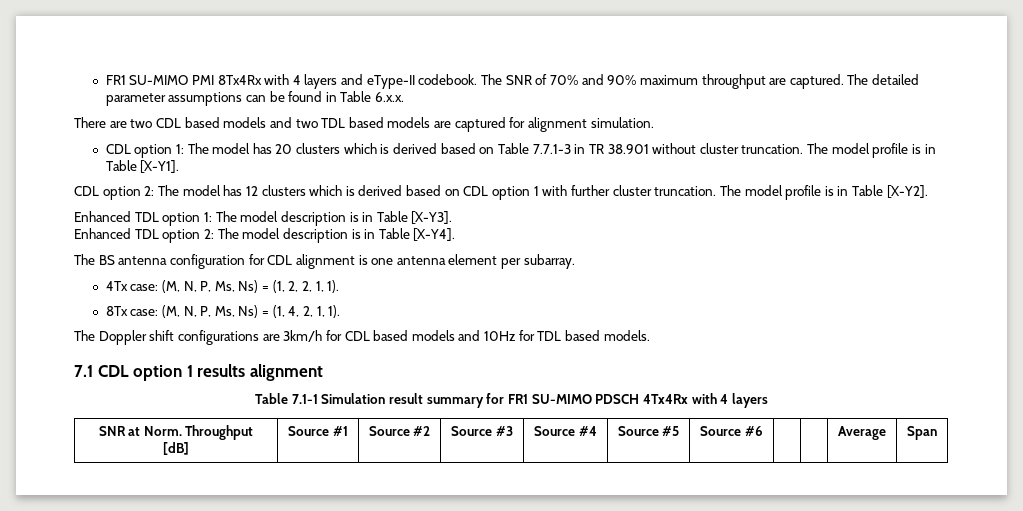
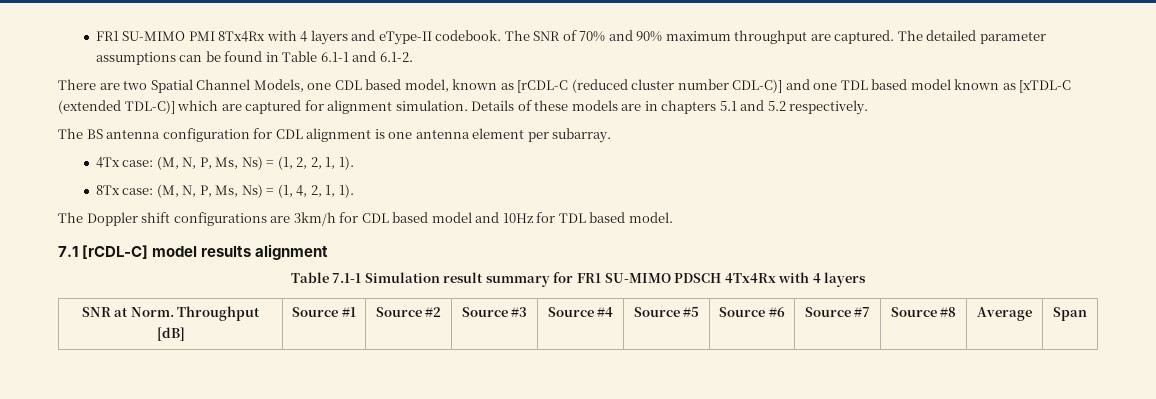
- The detailed parameter assumptions can be found in Table 6.x.x.
+ The detailed parameter assumptions can be found in Table 6.1-1 and 6.1-2.
- There are two CDL based models and two TDL based models are captured for alignment simulation.
- CDL option 1: The model has 20 clusters which is derived based on Table 7.7.1-3 in TR 38.901 without cluster truncation. The model profile is in Table [X-Y1].
- CDL option 2: The model has 12 clusters which is derived based on CDL option 1 with further cluster truncation. The model profile is in Table [X-Y2].
- Enhanced TDL option 1: The model description is in Table [X-Y3].
- Enhanced TDL option 2: The model description is in Table [X-Y4].
+ There are two Spatial Channel Models, one CDL based model, known as [rCDL-C (reduced cluster number CDL-C)] and one TDL based model known as [xTDL-C (extended TDL-C)] which are captured for alignment simulation. Details of these models are in chapters 5.1 and 5.2 respectively.
- The Doppler shift configurations are 3km/h for CDL based models and 10Hz for TDL based models.
+ The Doppler shift configurations are 3km/h for CDL based model and 10Hz for TDL based model.
- 7.1 CDL option 1 results alignment
+ 7.1 [rCDL-C] model results alignment
- SNR at Norm. Throughput [dB] | Source #1 | Source #2 | Source #3 | Source #4 | Source #5 | Source #6 | | | Average | Span
+ SNR at Norm. Throughput [dB] | Source #1 | Source #2 | Source #3 | Source #4 | Source #5 | Source #6 | Source #7 | Source #8 | Average | Span

